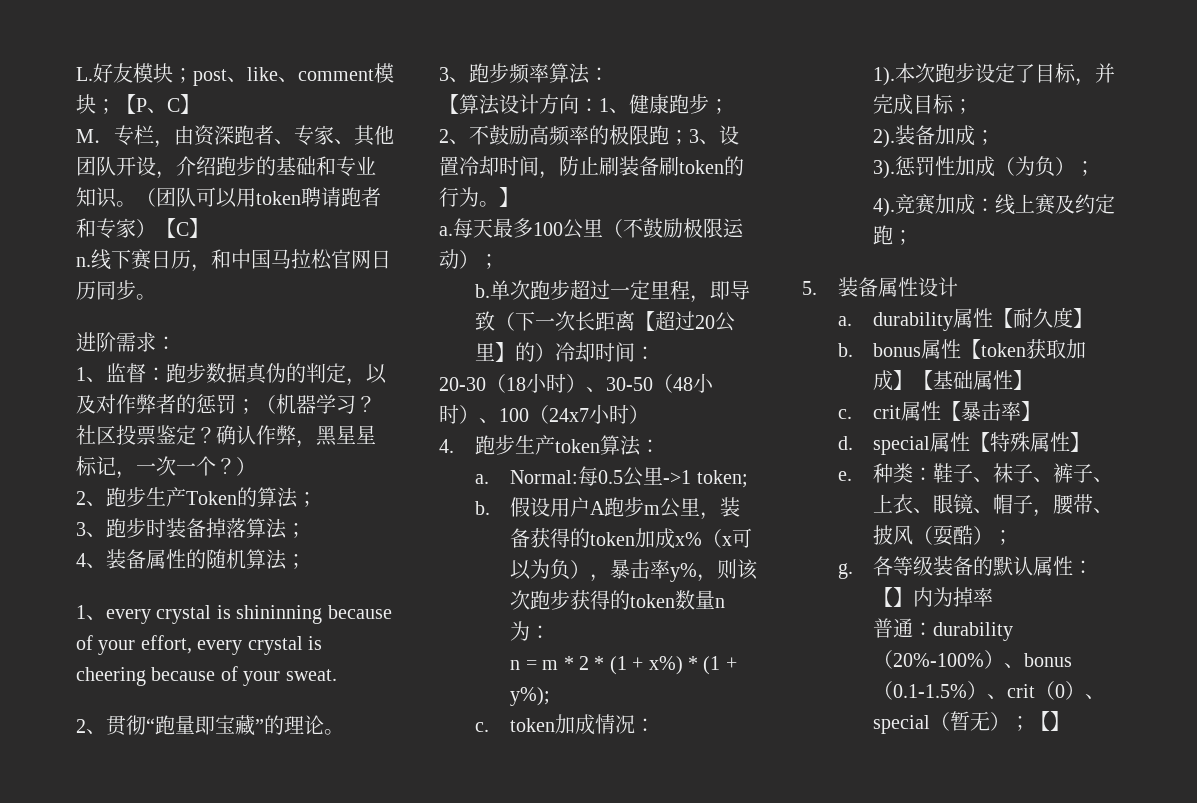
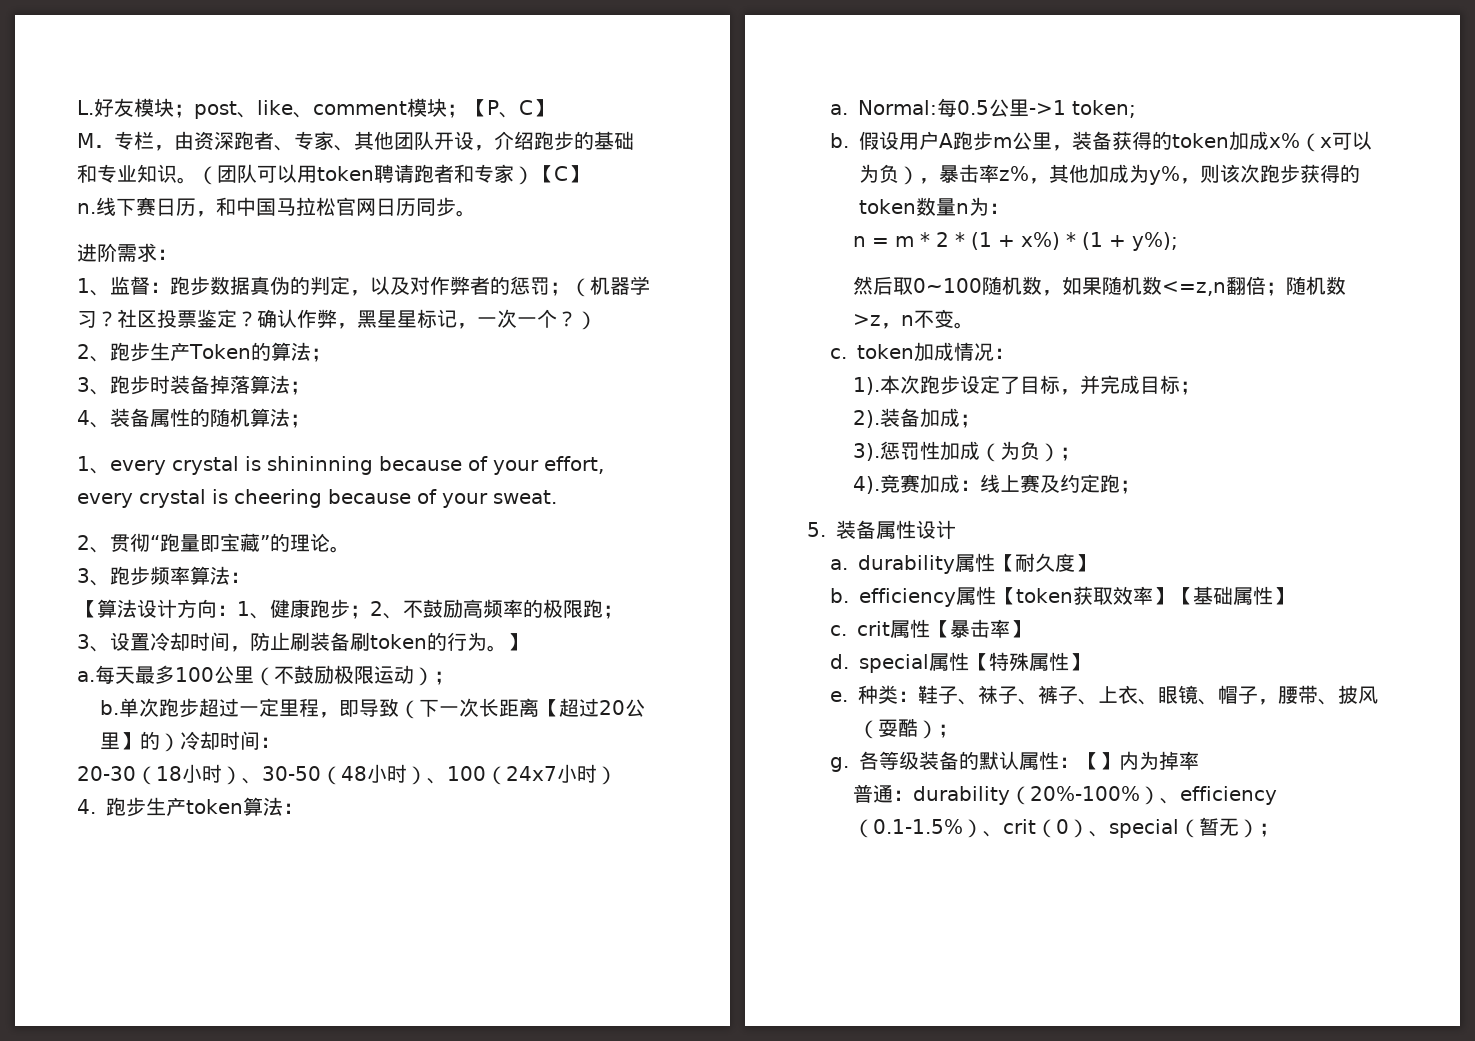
- 假设用户A跑步m公里，装备获得的token加成x%（x可以为负），暴击率y%，则该次跑步获得的token数量n为：
+ 假设用户A跑步m公里，装备获得的token加成x%（x可以为负），暴击率z%，其他加成为y%，则该次跑步获得的token数量n为：
+ 然后取0~100随机数，如果随机数<=z,n翻倍；随机数>z，n不变。
- b. bonus属性【token获取加成】【基础属性】
+ b. efficiency属性【token获取效率】【基础属性】
- 普通：durability（20%-100%）、bonus（0.1-1.5%）、crit（0）、special（暂无）；【】
+ 普通：durability（20%-100%）、efficiency（0.1-1.5%）、crit（0）、special（暂无）；

